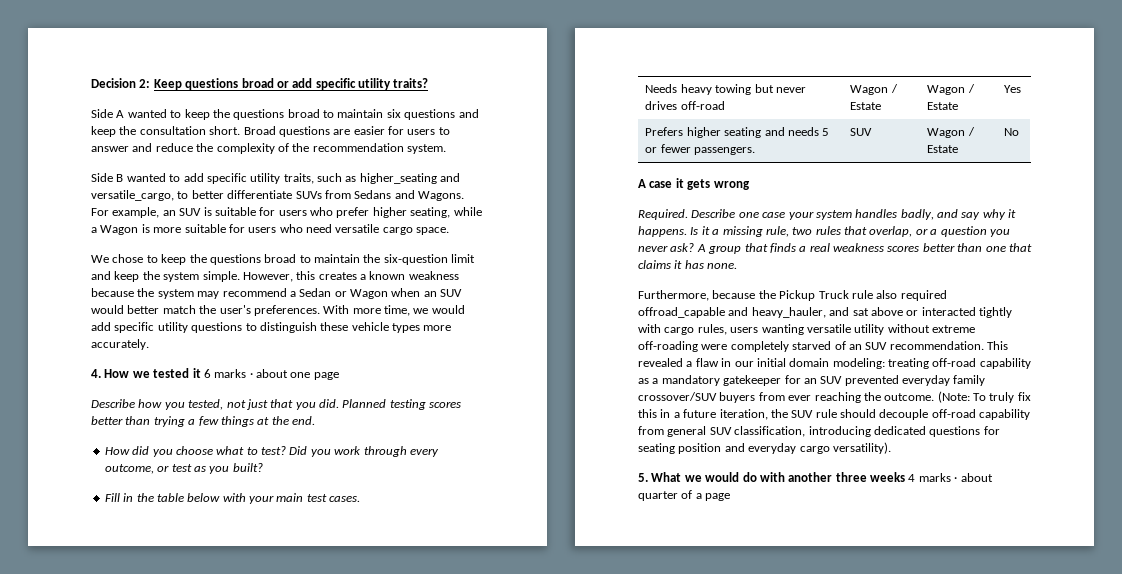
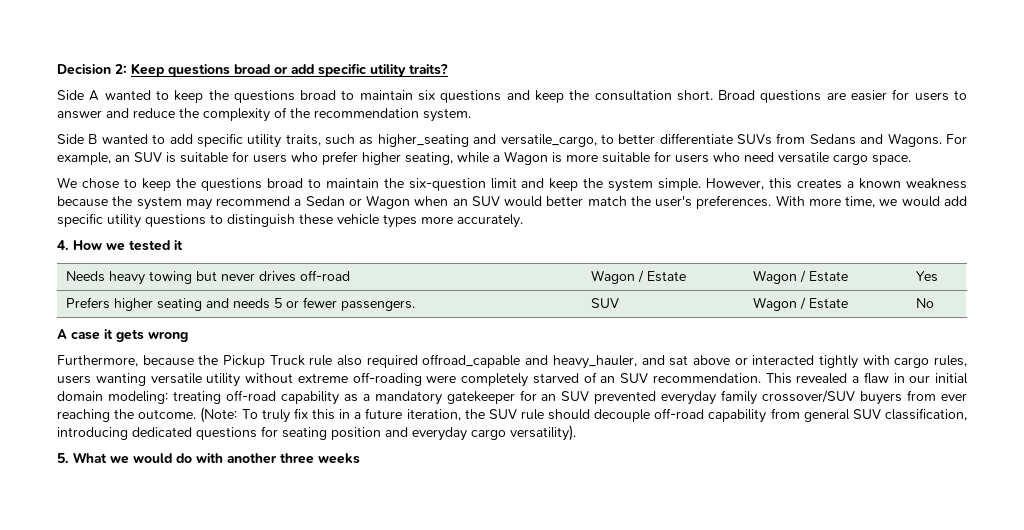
- 4. How we tested it 6 marks · about one page
- Describe how you tested, not just that you did. Planned testing scores better than trying a few things at the end.
- How did you choose what to test? Did you work through every outcome, or test as you built?
- Fill in the table below with your main test cases.
+ 4. How we tested it
- Required. Describe one case your system handles badly, and say why it happens. Is it a missing rule, two rules that overlap, or a question you never ask? A group that finds a real weakness scores better than one that claims it has none.
- 5. What we would do with another three weeks 4 marks · about quarter of a page
+ 5. What we would do with another three weeks

